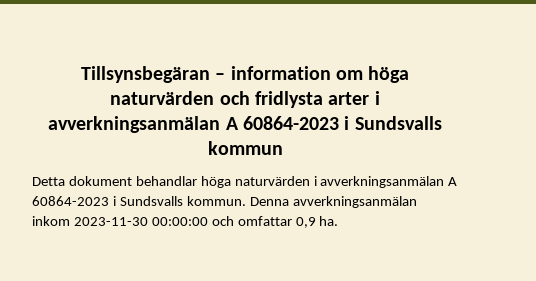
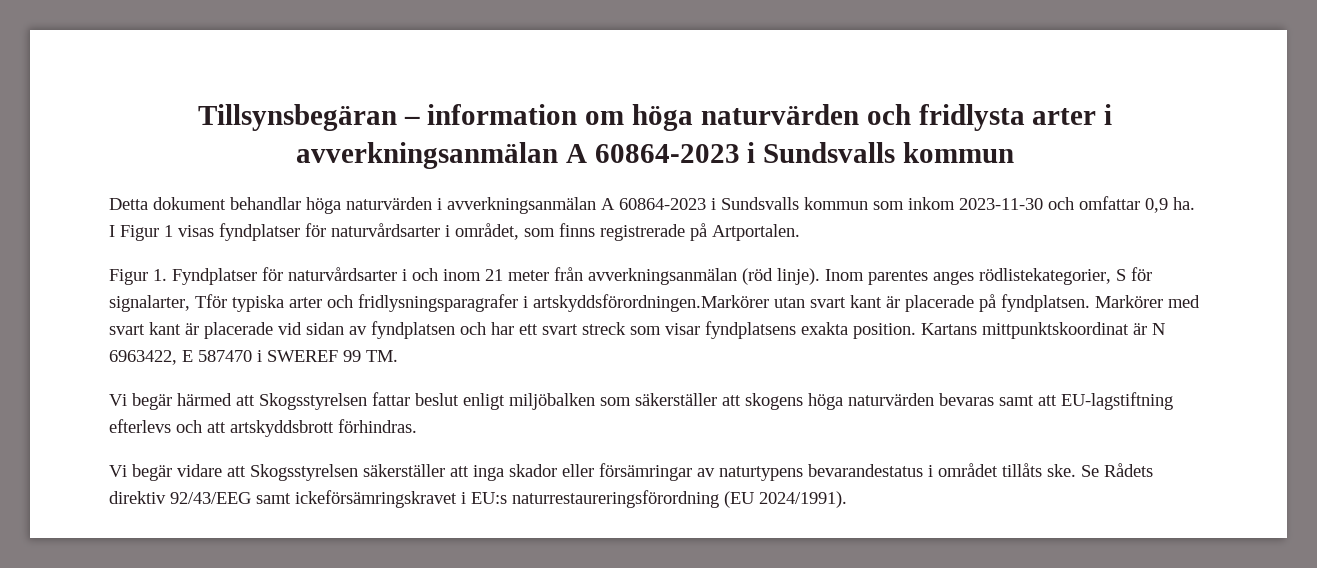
- Detta dokument behandlar höga naturvärden i avverkningsanmälan A 60864-2023 i Sundsvalls kommun. Denna avverkningsanmälan inkom 2023-11-30 00:00:00 och omfattar 0,9 ha.
+ Detta dokument behandlar höga naturvärden i avverkningsanmälan A 60864-2023 i Sundsvalls kommun som inkom 2023-11-30 och omfattar 0,9 ha.
+ I Figur 1 visas fyndplatser för naturvårdsarter i området, som finns registrerade på Artportalen.
+ Figur 1. Fyndplatser för naturvårdsarter i och inom 21 meter från avverkningsanmälan (röd linje). Inom parentes anges rödlistekategorier, S för signalarter, Tför typiska arter och fridlysningsparagrafer i artskyddsförordningen.Markörer utan svart kant är placerade på fyndplatsen. Markörer med svart kant är placerade vid sidan av fyndplatsen och har ett svart streck som visar fyndplatsens exakta position. Kartans mittpunktskoordinat är N 6963422, E 587470 i SWEREF 99 TM.
+ Vi begär härmed att Skogsstyrelsen fattar beslut enligt miljöbalken som säkerställer att skogens höga naturvärden bevaras samt att EU-lagstiftning efterlevs och att artskyddsbrott förhindras.
+ Vi begär vidare att Skogsstyrelsen säkerställer att inga skador eller försämringar av naturtypens bevarandestatus i området tillåts ske. Se Rådets direktiv 92/43/EEG samt ickeförsämringskravet i EU:s naturrestaureringsförordning (EU 2024/1991).

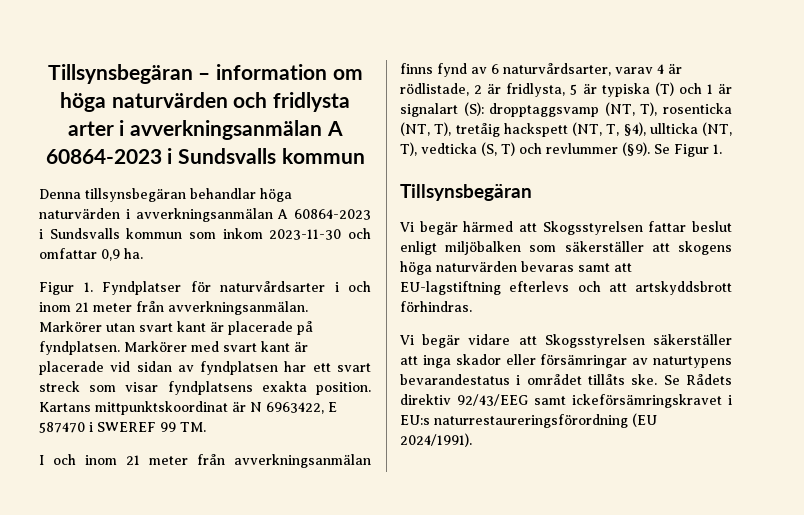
- Detta dokument behandlar höga naturvärden i avverkningsanmälan A 60864-2023 i Sundsvalls kommun som inkom 2023-11-30 och omfattar 0,9 ha. I Figur 1 visas fyndplatser för naturvårdsarter i området, som finns registrerade på Artportalen.
+ Denna tillsynsbegäran behandlar höga naturvärden i avverkningsanmälan A 60864-2023 i Sundsvalls kommun som inkom 2023-11-30 och omfattar 0,9 ha.
- Figur 1. Fyndplatser för naturvårdsarter i och inom 21 meter från avverkningsanmälan (röd linje). Inom parentes anges rödlistekategorier, S för signalarter, Tför typiska arter och fridlysningsparagrafer i artskyddsförordningen.Markörer utan svart kant är placerade på fyndplatsen.
+ Figur 1. Fyndplatser för naturvårdsarter i och inom 21 meter från avverkningsanmälan. Markörer utan svart kant är placerade på fyndplatsen.
- Markörer med svart kant är placerade vid sidan av fyndplatsen och har ett svart streck som visar fyndplatsens exakta position.
+ Markörer med svart kant är placerade vid sidan av fyndplatsen har ett svart streck som visar fyndplatsens exakta position.
+ I och inom 21 meter från avverkningsanmälan finns fynd av 6 naturvårdsarter, varav 4 är rödlistade, 2 är fridlysta, 5 är typiska (T) och 1 är signalart (S): dropptaggsvamp (NT, T), rosenticka (NT, T), tretåig hackspett (NT, T, §4), ullticka (NT, T), vedticka (S, T) och revlummer (§9). Se Figur 1.
+ Tillsynsbegäran

